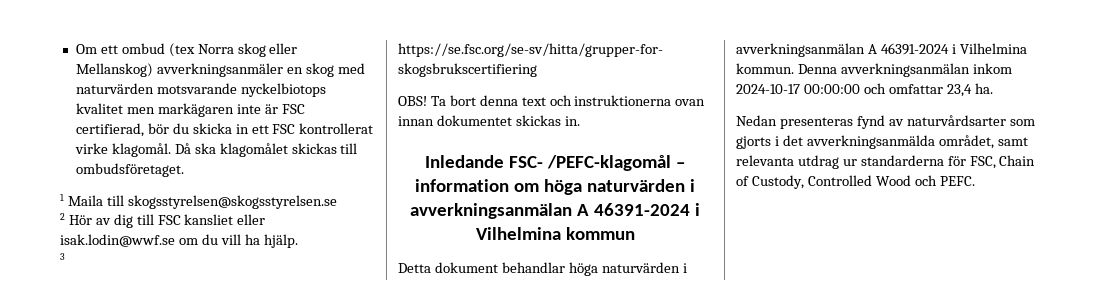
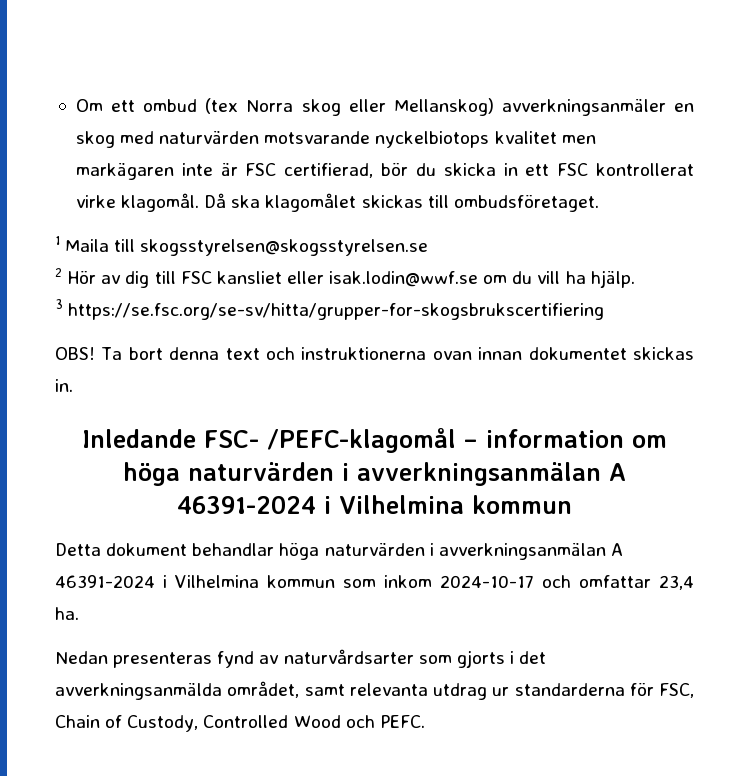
- Detta dokument behandlar höga naturvärden i avverkningsanmälan A 46391-2024 i Vilhelmina kommun. Denna avverkningsanmälan inkom 2024-10-17 00:00:00 och omfattar 23,4 ha.
+ Detta dokument behandlar höga naturvärden i avverkningsanmälan A 46391-2024 i Vilhelmina kommun som inkom 2024-10-17 och omfattar 23,4 ha.

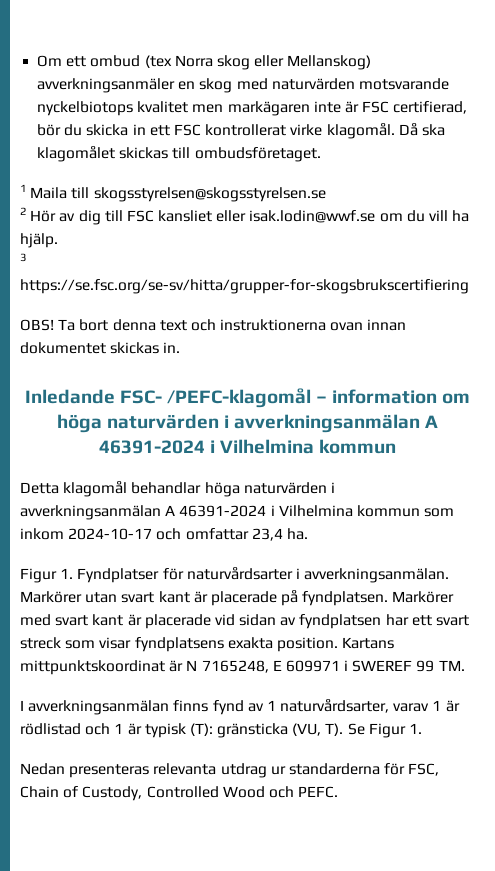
- Detta dokument behandlar höga naturvärden i avverkningsanmälan A 46391-2024 i Vilhelmina kommun som inkom 2024-10-17 och omfattar 23,4 ha.
+ Detta klagomål behandlar höga naturvärden i avverkningsanmälan A 46391-2024 i Vilhelmina kommun som inkom 2024-10-17 och omfattar 23,4 ha.
- Nedan presenteras fynd av naturvårdsarter som gjorts i det avverkningsanmälda området, samt relevanta utdrag ur standarderna för FSC, Chain of Custody, Controlled Wood och PEFC.
+ Figur 1. Fyndplatser för naturvårdsarter i avverkningsanmälan. Markörer utan svart kant är placerade på fyndplatsen. Markörer med svart kant är placerade vid sidan av fyndplatsen har ett svart streck som visar fyndplatsens exakta position. Kartans mittpunktskoordinat är N 7165248, E 609971 i SWEREF 99 TM.
+ I avverkningsanmälan finns fynd av 1 naturvårdsarter, varav 1 är rödlistad och 1 är typisk (T): gränsticka (VU, T). Se Figur 1.
+ Nedan presenteras relevanta utdrag ur standarderna för FSC, Chain of Custody, Controlled Wood och PEFC.

